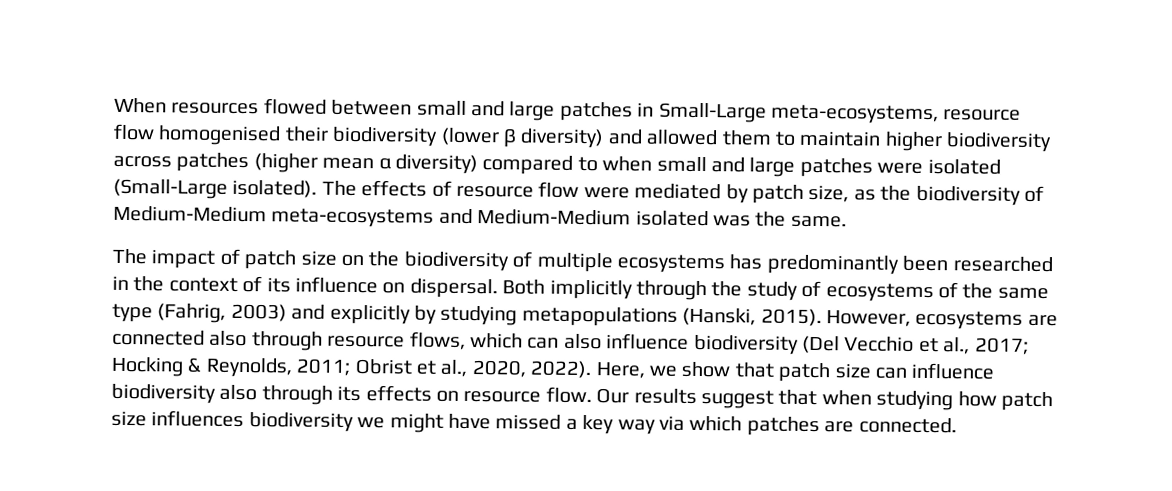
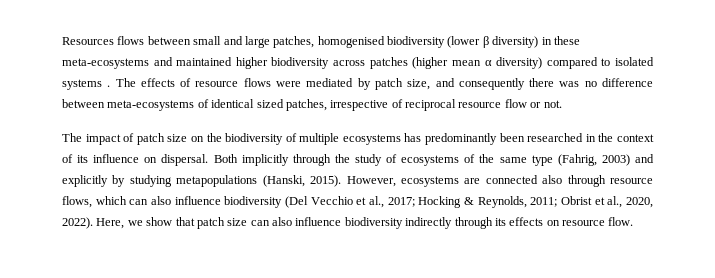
- When resources flowed between small and large patches in Small-Large meta-ecosystems, resource flow homogenised their biodiversity (lower β diversity) and allowed them to maintain higher biodiversity across patches (higher mean α diversity) compared to when small and large patches were isolated (Small-Large isolated).
+ Resources flows between small and large patches, homogenised biodiversity (lower β diversity) in these meta-ecosystems and maintained higher biodiversity across patches (higher mean α diversity) compared to isolated systems .
- The effects of resource flow were mediated by patch size, as the biodiversity of Medium-Medium meta-ecosystems and Medium-Medium isolated was the same.
+ The effects of resource flows were mediated by patch size, and consequently there was no difference between meta-ecosystems of identical sized patches, irrespective of reciprocal resource flow or not.
- Here, we show that patch size can influence biodiversity also through its effects on resource flow. Our results suggest that when studying how patch size influences biodiversity we might have missed a key way via which patches are connected.
+ Here, we show that patch size can also influence biodiversity indirectly through its effects on resource flow.

